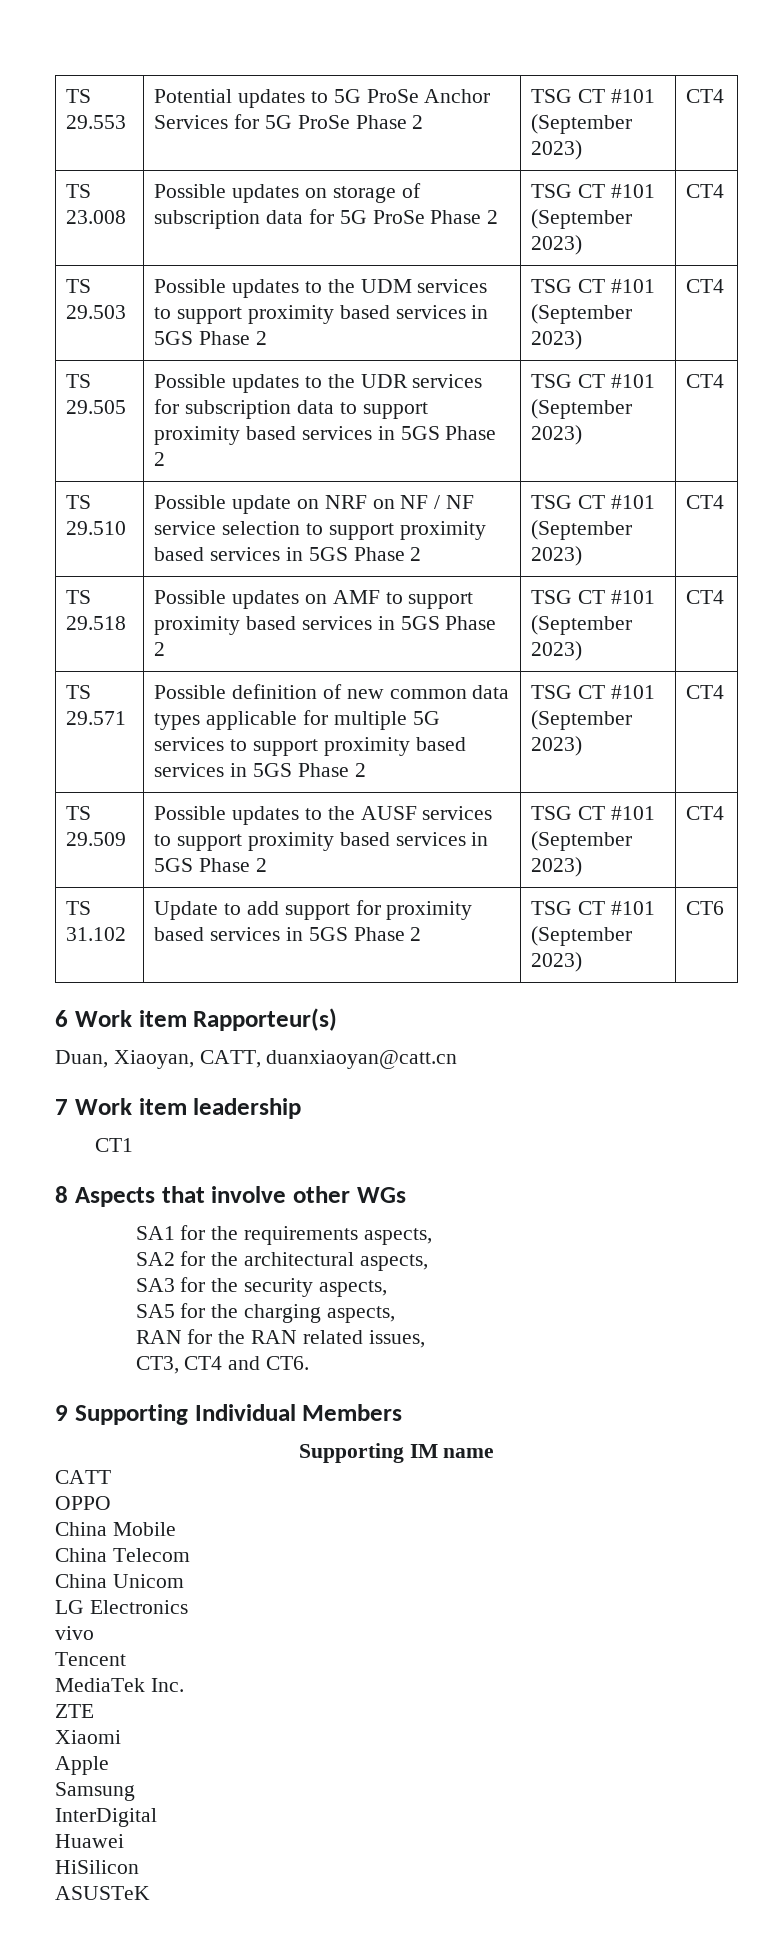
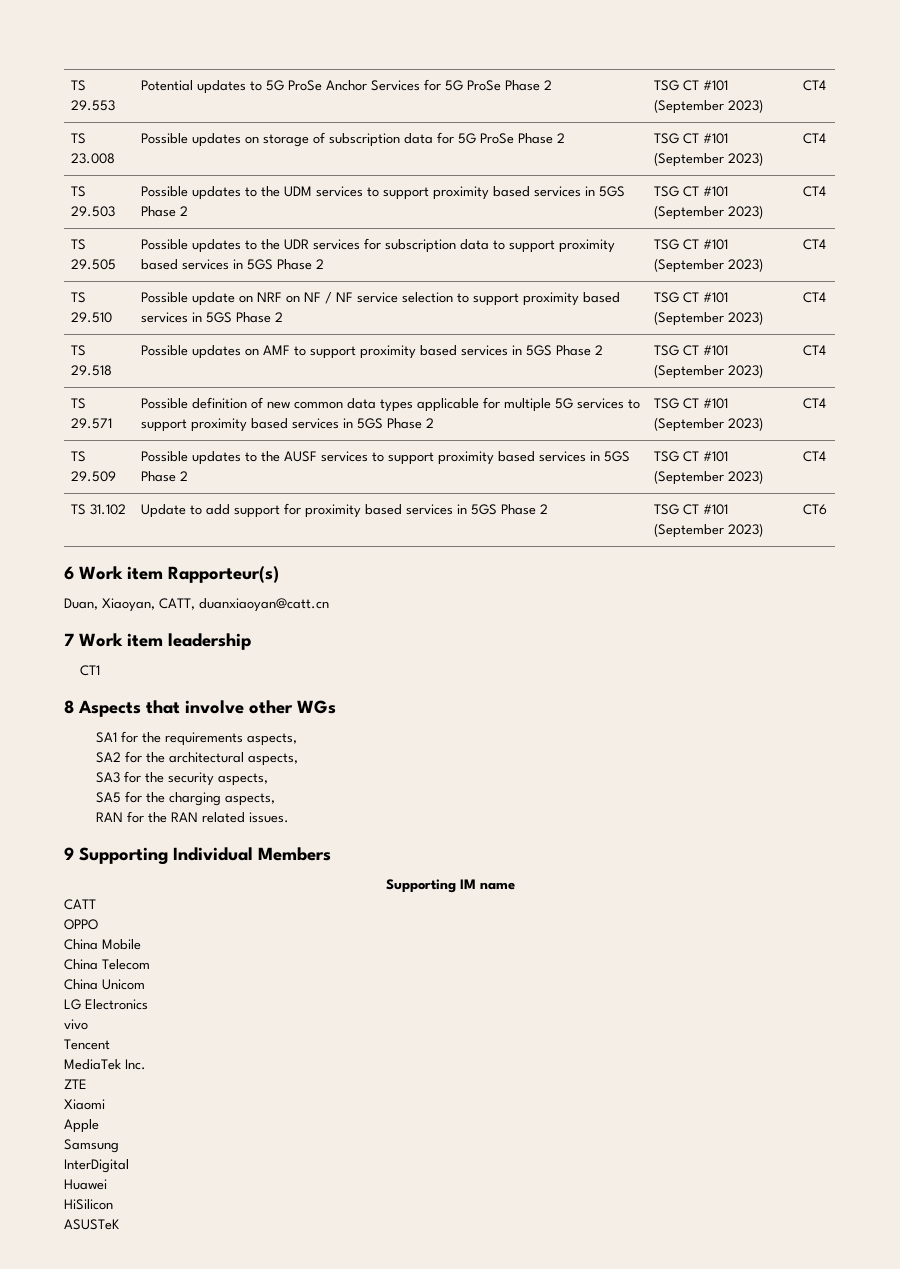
- RAN for the RAN related issues,
- CT3, CT4 and CT6.
+ RAN for the RAN related issues.

